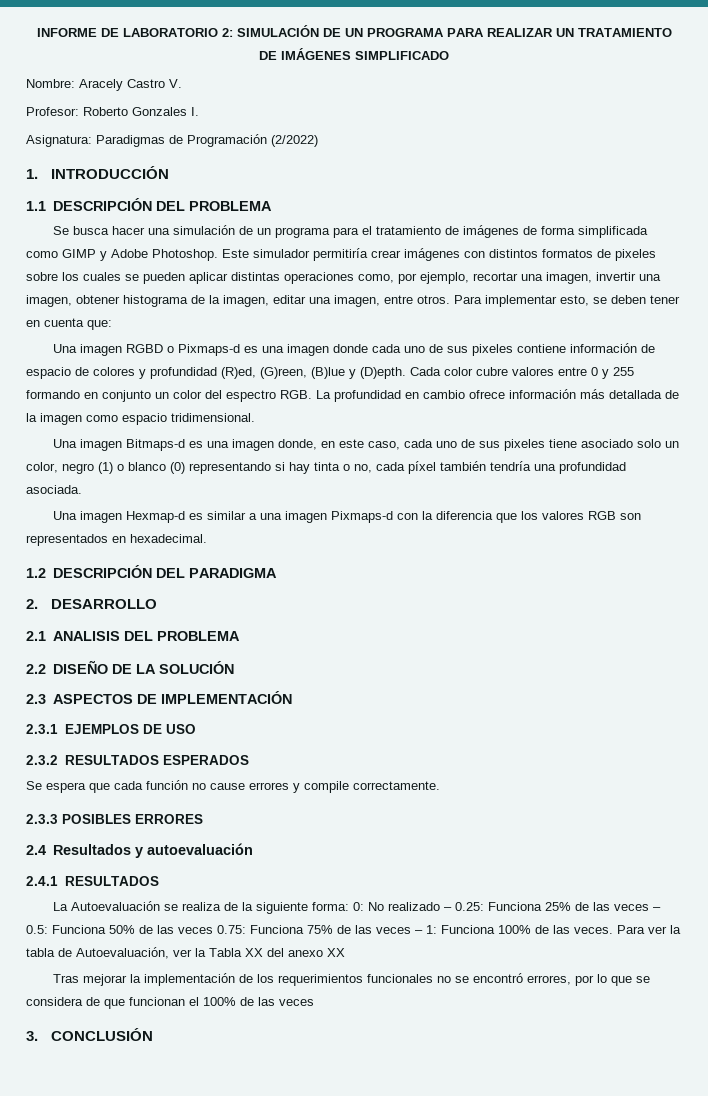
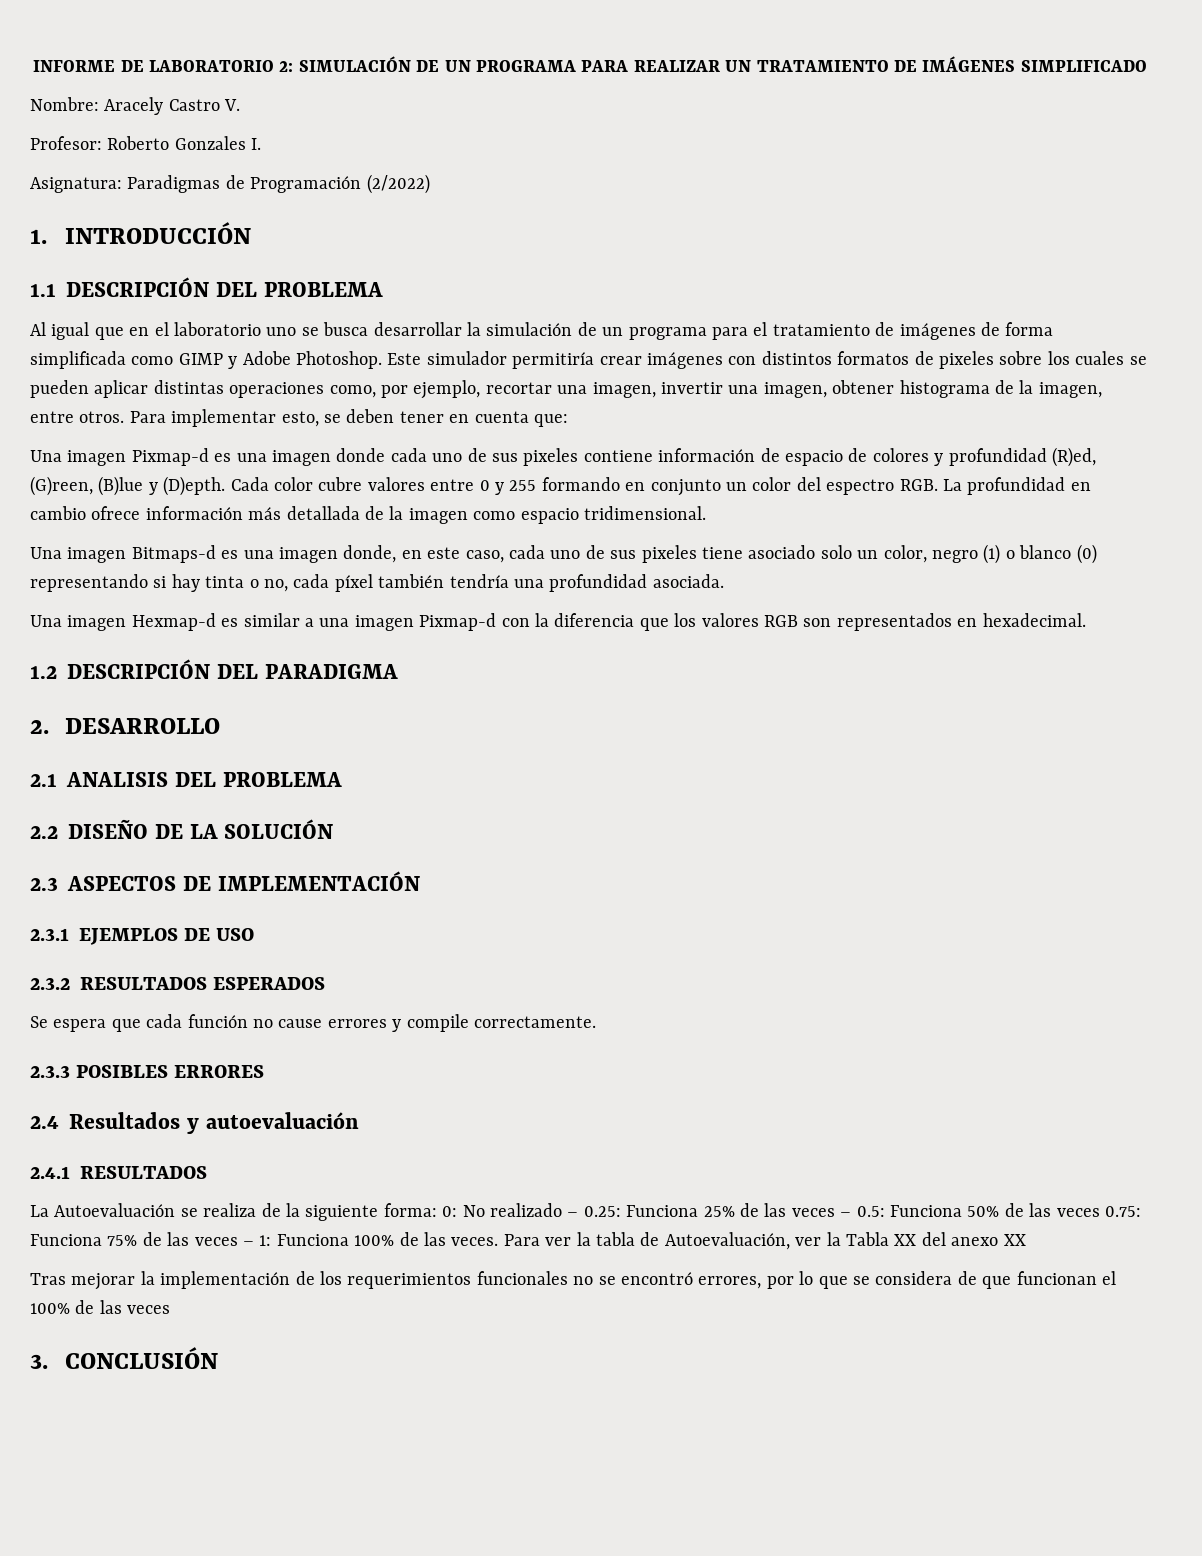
- Se busca hacer una simulación de un programa para el tratamiento de imágenes de forma simplificada como GIMP y Adobe Photoshop.
+ Al igual que en el laboratorio uno se busca desarrollar la simulación de un programa para el tratamiento de imágenes de forma simplificada como GIMP y Adobe Photoshop.
- Este simulador permitiría crear imágenes con distintos formatos de pixeles sobre los cuales se pueden aplicar distintas operaciones como, por ejemplo, recortar una imagen, invertir una imagen, obtener histograma de la imagen, editar una imagen, entre otros.
+ Este simulador permitiría crear imágenes con distintos formatos de pixeles sobre los cuales se pueden aplicar distintas operaciones como, por ejemplo, recortar una imagen, invertir una imagen, obtener histograma de la imagen, entre otros.
- Una imagen RGBD o Pixmaps-d es una imagen donde cada uno de sus pixeles contiene información de espacio de colores y profundidad (R)ed, (G)reen, (B)lue y (D)epth.
+ Una imagen Pixmap-d es una imagen donde cada uno de sus pixeles contiene información de espacio de colores y profundidad (R)ed, (G)reen, (B)lue y (D)epth.
- Una imagen Hexmap-d es similar a una imagen Pixmaps-d con la diferencia que los valores RGB son representados en hexadecimal.
+ Una imagen Hexmap-d es similar a una imagen Pixmap-d con la diferencia que los valores RGB son representados en hexadecimal.

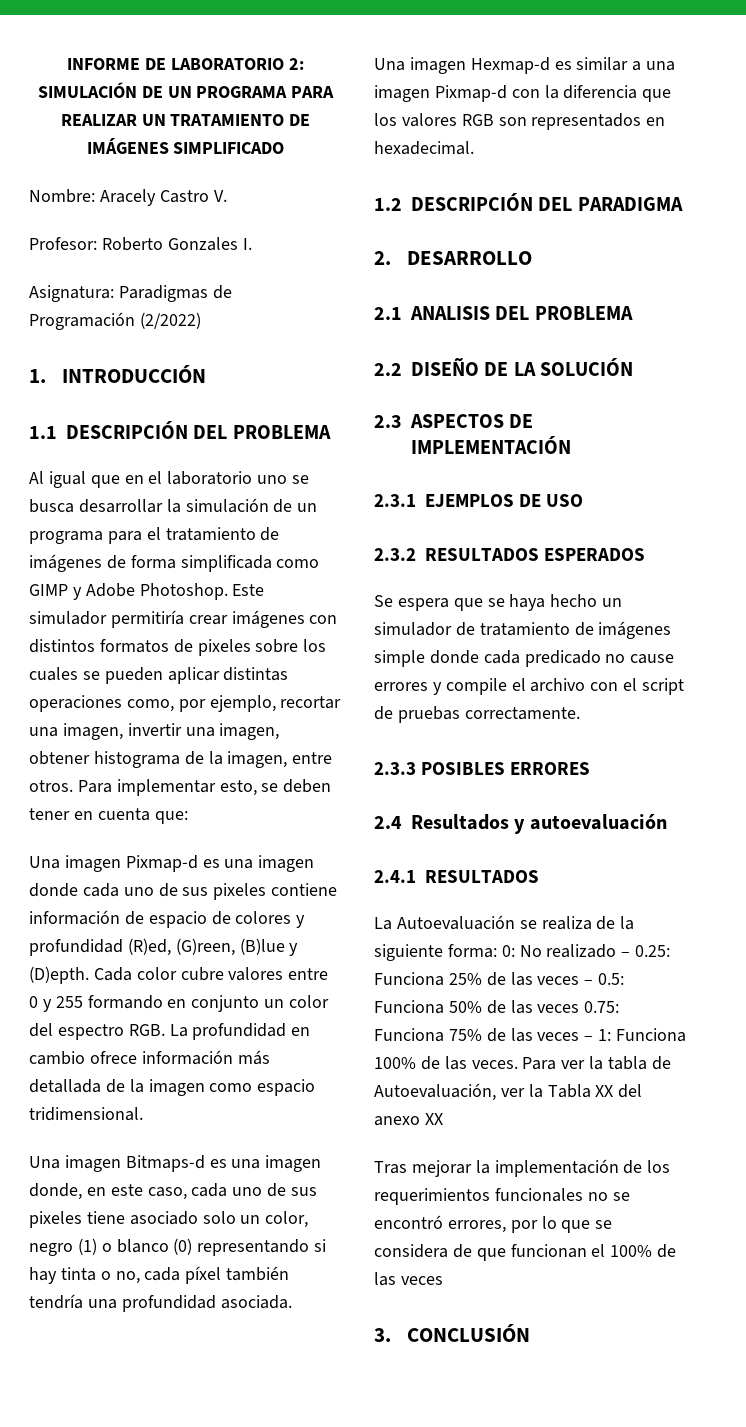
- Se espera que cada función no cause errores y compile correctamente.
+ Se espera que se haya hecho un simulador de tratamiento de imágenes simple donde cada predicado no cause errores y compile el archivo con el script de pruebas correctamente.

